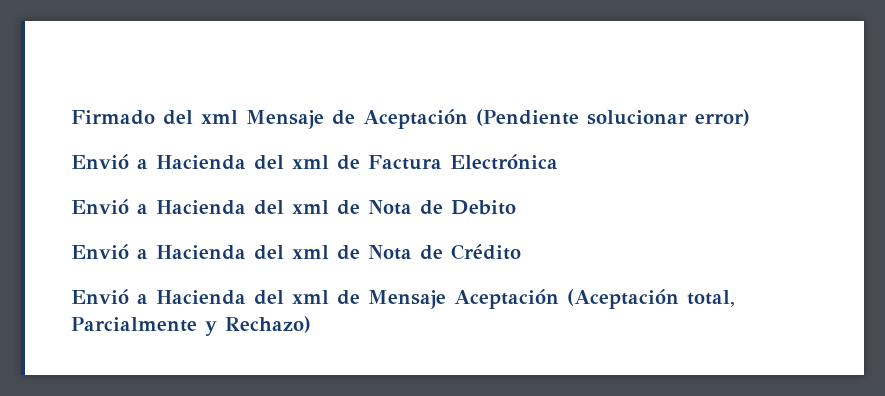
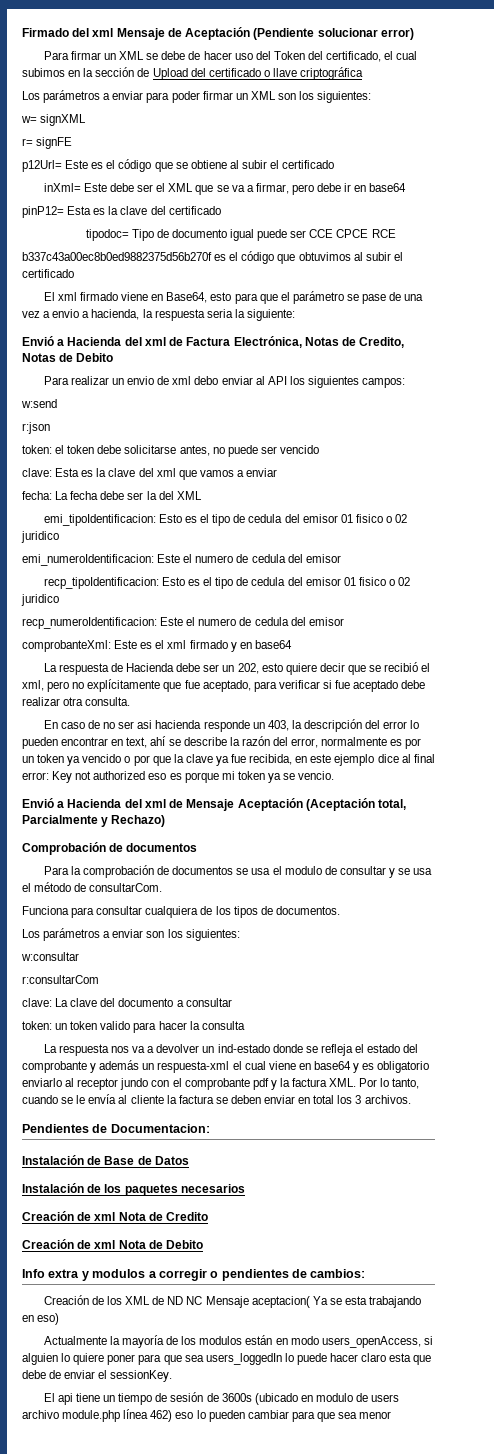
+ Para firmar un XML se debe de hacer uso del Token del certificado, el cual subimos en la sección de Upload del certificado o llave criptográfica
+ Los parámetros a enviar para poder firmar un XML son los siguientes:
+ w= signXML
+ r= signFE
+ p12Url= Este es el código que se obtiene al subir el certificado
+ inXml= Este debe ser el XML que se va a firmar, pero debe ir en base64
+ pinP12= Esta es la clave del certificado
+ tipodoc= Tipo de documento igual puede ser CCE CPCE RCE
+ b337c43a00ec8b0ed9882375d56b270f es el código que obtuvimos al subir el certificado
+ El xml firmado viene en Base64, esto para que el parámetro se pase de una vez a envio a hacienda, la respuesta seria la siguiente:
- Envió a Hacienda del xml de Factura Electrónica
- Envió a Hacienda del xml de Nota de Debito
- Envió a Hacienda del xml de Nota de Crédito
+ Envió a Hacienda del xml de Factura Electrónica, Notas de Credito, Notas de Debito
+ Para realizar un envio de xml debo enviar al API los siguientes campos:
+ w:send
+ r:json
+ token: el token debe solicitarse antes, no puede ser vencido
+ clave: Esta es la clave del xml que vamos a enviar
+ fecha: La fecha debe ser la del XML
+ emi_tipoIdentificacion: Esto es el tipo de cedula del emisor 01 fisico o 02 juridico
+ emi_numeroIdentificacion: Este el numero de cedula del emisor
+ recp_tipoIdentificacion: Esto es el tipo de cedula del emisor 01 fisico o 02 juridico
+ recp_numeroIdentificacion: Este el numero de cedula del emisor
+ comprobanteXml: Este es el xml firmado y en base64
+ La respuesta de Hacienda debe ser un 202, esto quiere decir que se recibió el xml, pero no explícitamente que fue aceptado, para verificar si fue aceptado debe realizar otra consulta.
+ En caso de no ser asi hacienda responde un 403, la descripción del error lo pueden encontrar en text, ahí se describe la razón del error, normalmente es por un token ya vencido o por que la clave ya fue recibida, en este ejemplo dice al final error: Key not authorized eso es porque mi token ya se vencio.
+ Comprobación de documentos
+ Para la comprobación de documentos se usa el modulo de consultar y se usa el método de consultarCom.
+ Funciona para consultar cualquiera de los tipos de documentos.
+ Los parámetros a enviar son los siguientes:
+ w:consultar
+ r:consultarCom
+ clave: La clave del documento a consultar
+ token: un token valido para hacer la consulta
+ La respuesta nos va a devolver un ind-estado donde se refleja el estado del comprobante y además un respuesta-xml el cual viene en base64 y es obligatorio enviarlo al receptor jundo con el comprobante pdf y la factura XML. Por lo tanto, cuando se le envía al cliente la factura se deben enviar en total los 3 archivos.
+ Pendientes de Documentacion:
+ Instalación de Base de Datos
+ Instalación de los paquetes necesarios
+ Creación de xml Nota de Credito
+ Creación de xml Nota de Debito
+ Info extra y modulos a corregir o pendientes de cambios:
+ Creación de los XML de ND NC Mensaje aceptacion( Ya se esta trabajando en eso)
+ Actualmente la mayoría de los modulos están en modo users_openAccess, si alguien lo quiere poner para que sea users_loggedIn lo puede hacer claro esta que debe de enviar el sessionKey.
+ El api tiene un tiempo de sesión de 3600s (ubicado en modulo de users archivo module.php línea 462) eso lo pueden cambiar para que sea menor

